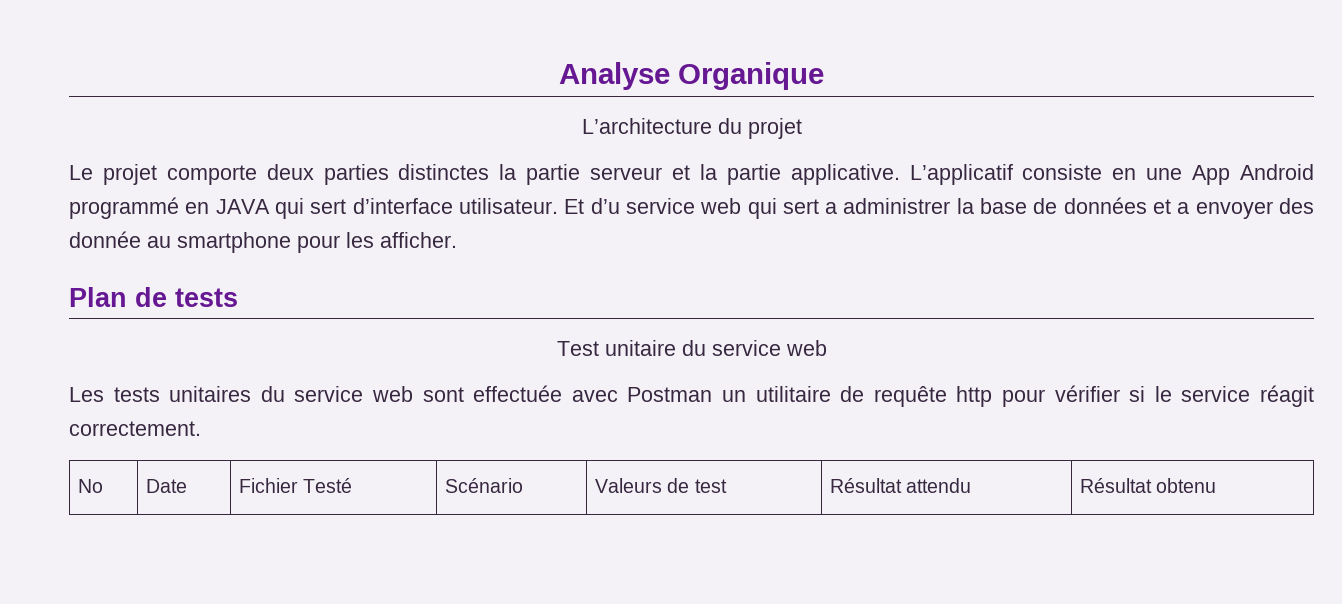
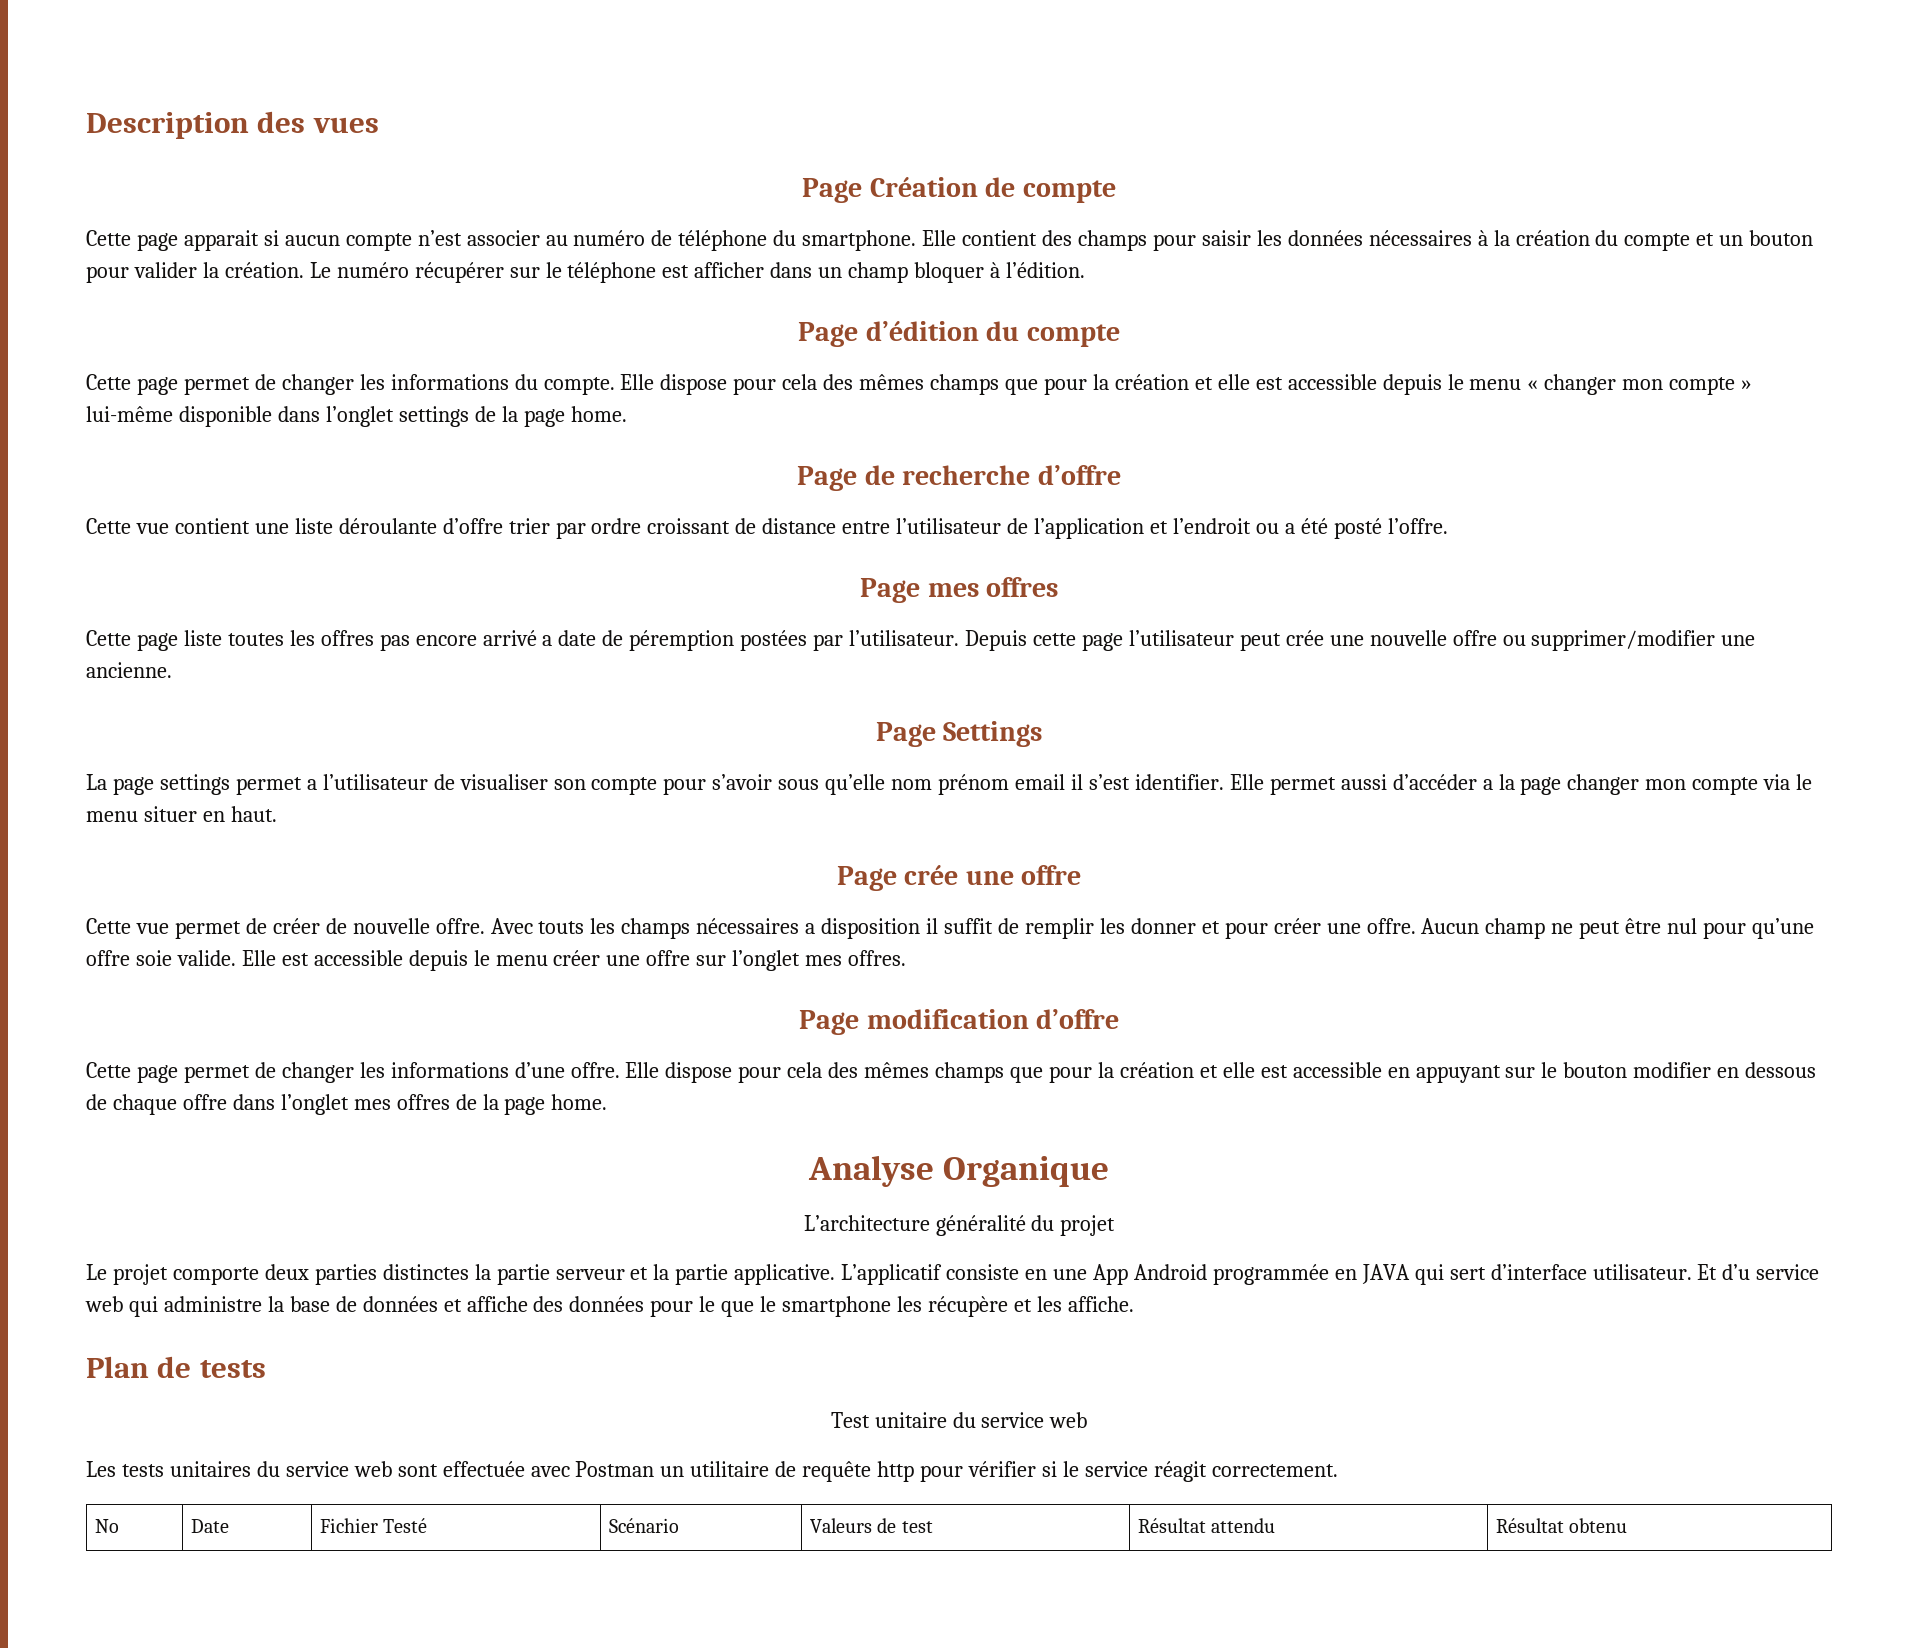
+ Description des vues
+ Page Création de compte
+ Cette page apparait si aucun compte n’est associer au numéro de téléphone du smartphone. Elle contient des champs pour saisir les données nécessaires à la création du compte et un bouton pour valider la création. Le numéro récupérer sur le téléphone est afficher dans un champ bloquer à l’édition.
+ Page d’édition du compte
+ Cette page permet de changer les informations du compte. Elle dispose pour cela des mêmes champs que pour la création et elle est accessible depuis le menu « changer mon compte » lui-même disponible dans l’onglet settings de la page home.
+ Page de recherche d’offre
+ Cette vue contient une liste déroulante d’offre trier par ordre croissant de distance entre l’utilisateur de l’application et l’endroit ou a été posté l’offre.
+ Page mes offres
+ Cette page liste toutes les offres pas encore arrivé a date de péremption postées par l’utilisateur. Depuis cette page l’utilisateur peut crée une nouvelle offre ou supprimer/modifier une ancienne.
+ Page Settings
+ La page settings permet a l’utilisateur de visualiser son compte pour s’avoir sous qu’elle nom prénom email il s’est identifier. Elle permet aussi d’accéder a la page changer mon compte via le menu situer en haut.
+ Page crée une offre
+ Cette vue permet de créer de nouvelle offre. Avec touts les champs nécessaires a disposition il suffit de remplir les donner et pour créer une offre. Aucun champ ne peut être nul pour qu’une offre soie valide. Elle est accessible depuis le menu créer une offre sur l’onglet mes offres.
+ Page modification d’offre
+ Cette page permet de changer les informations d’une offre. Elle dispose pour cela des mêmes champs que pour la création et elle est accessible en appuyant sur le bouton modifier en dessous de chaque offre dans l’onglet mes offres de la page home.
- L’architecture du projet
+ L’architecture généralité du projet
- L’applicatif consiste en une App Android programmé en JAVA qui sert d’interface utilisateur.
+ L’applicatif consiste en une App Android programmée en JAVA qui sert d’interface utilisateur.
- Et d’u service web qui sert a administrer la base de données et a envoyer des donnée au smartphone pour les afficher.
+ Et d’u service web qui administre la base de données et affiche des données pour le que le smartphone les récupère et les affiche.

